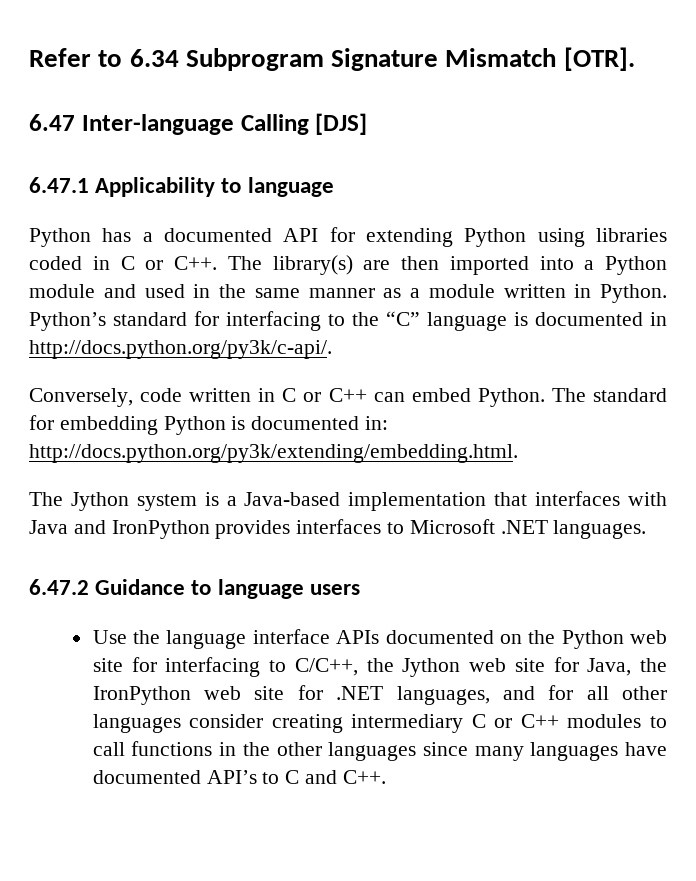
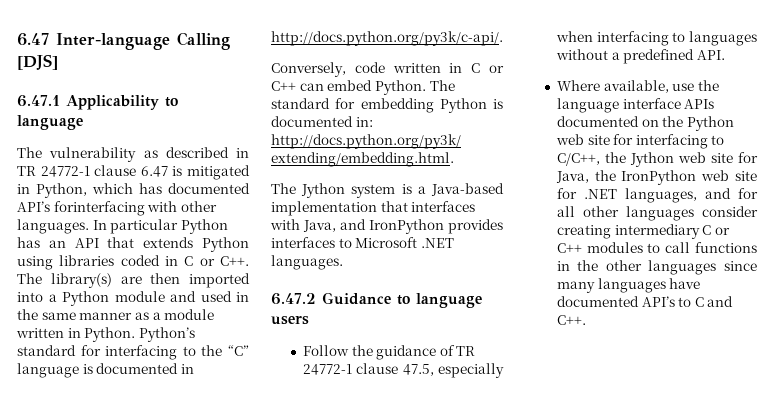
- Refer to 6.34 Subprogram Signature Mismatch [OTR].
- Python has a documented API for extending Python using libraries coded in C or C++. The library(s) are then imported into a Python module and used in the same manner as a module written in Python.
+ The vulnerability as described in TR 24772-1 clause 6.47 is mitigated in Python, which has documented API’s forinterfacing with other languages. In particular Python has an API that extends Python using libraries coded in C or C++. The library(s) are then imported into a Python module and used in the same manner as a module written in Python.
- The Jython system is a Java-based implementation that interfaces with Java and IronPython provides interfaces to Microsoft .NET languages.
+ The Jython system is a Java-based implementation that interfaces with Java, and IronPython provides interfaces to Microsoft .NET languages.
- Use the language interface APIs documented on the Python web site for interfacing to C/C++, the Jython web site for Java, the IronPython web site for .NET languages, and for all other languages consider creating intermediary C or C++ modules to call functions in the other languages since many languages have documented API’s to C and C++.
+ Follow the guidance of TR 24772-1 clause 47.5, especially when interfacing to languages without a predefined API.
+ Where available, use the language interface APIs documented on the Python web site for interfacing to C/C++, the Jython web site for Java, the IronPython web site for .NET languages, and for all other languages consider creating intermediary C or C++ modules to call functions in the other languages since many languages have documented API’s to C and C++.

